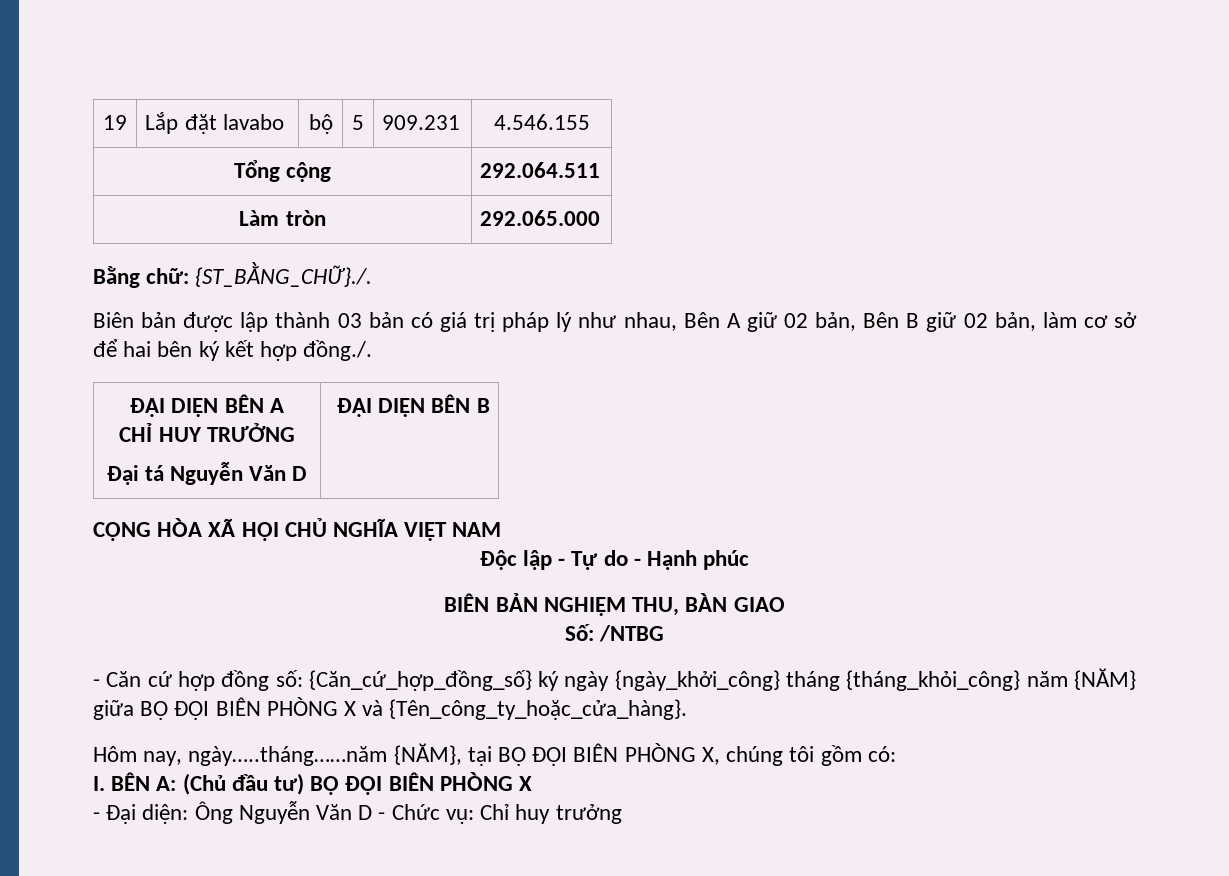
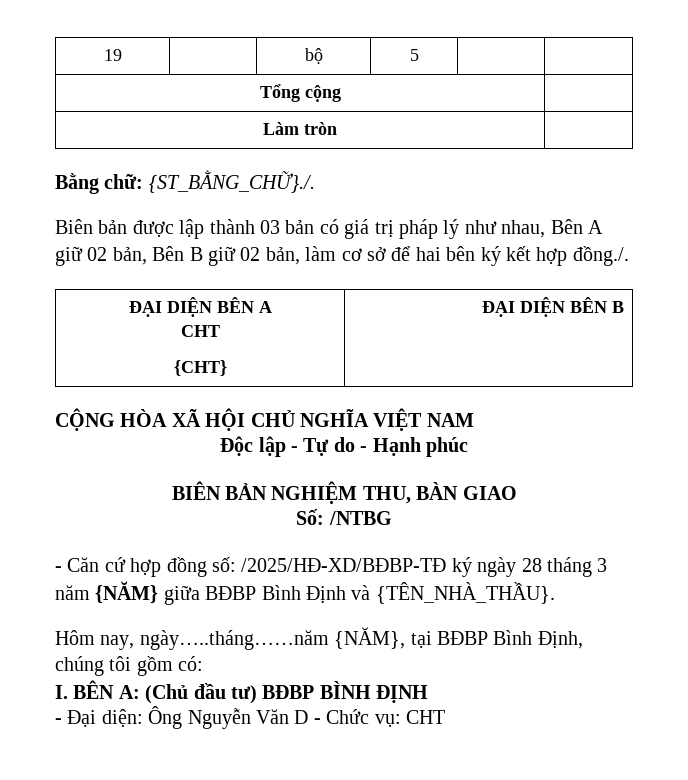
- 19 | Lắp đặt lavabo | bộ | 5 | 909.231 | 4.546.155
+ 19 | | bộ | 5 | |
- Tổng cộng | 292.064.511
+ Tổng cộng |
- Làm tròn | 292.065.000
+ Làm tròn |
  ĐẠI DIỆN BÊN A
- CHỈ HUY TRƯỞNG
- Đại tá Nguyễn Văn D | ĐẠI DIỆN BÊN B
+ CHT
+ {CHT} | ĐẠI DIỆN BÊN B
- - Căn cứ hợp đồng số: {Căn_cứ_hợp_đồng_số} ký ngày {ngày_khởi_công} tháng {tháng_khỏi_công} năm {NĂM} giữa BỘ ĐỘI BIÊN PHÒNG X và {Tên_công_ty_hoặc_cửa_hàng}.
+ - Căn cứ hợp đồng số: /2025/HĐ-XD/BĐBP-TĐ ký ngày 28 tháng 3 năm {NĂM} giữa BĐBP Bình Định và {TÊN_NHÀ_THẦU}.
- Hôm nay, ngày…..tháng……năm {NĂM}, tại BỘ ĐỘI BIÊN PHÒNG X, chúng tôi gồm có:
+ Hôm nay, ngày…..tháng……năm {NĂM}, tại BĐBP Bình Định, chúng tôi gồm có:
- I. BÊN A: (Chủ đầu tư) BỘ ĐỘI BIÊN PHÒNG X
+ I. BÊN A: (Chủ đầu tư) BĐBP BÌNH ĐỊNH
- - Đại diện: Ông Nguyễn Văn D - Chức vụ: Chỉ huy trưởng
+ - Đại diện: Ông Nguyễn Văn D - Chức vụ: CHT

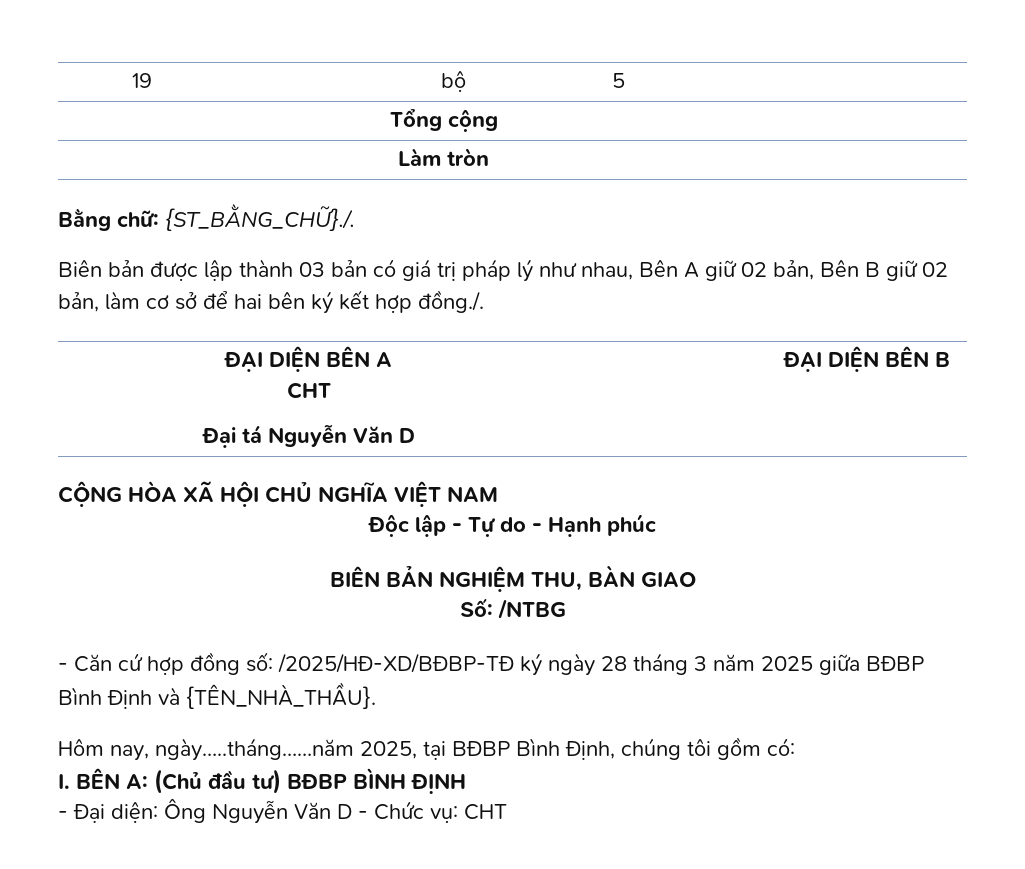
  ĐẠI DIỆN BÊN A
  CHT
- {CHT} | ĐẠI DIỆN BÊN B
+ Đại tá Nguyễn Văn D | ĐẠI DIỆN BÊN B
- - Căn cứ hợp đồng số: /2025/HĐ-XD/BĐBP-TĐ ký ngày 28 tháng 3 năm {NĂM} giữa BĐBP Bình Định và {TÊN_NHÀ_THẦU}.
+ - Căn cứ hợp đồng số: /2025/HĐ-XD/BĐBP-TĐ ký ngày 28 tháng 3 năm 2025 giữa BĐBP Bình Định và {TÊN_NHÀ_THẦU}.
- Hôm nay, ngày…..tháng……năm {NĂM}, tại BĐBP Bình Định, chúng tôi gồm có:
+ Hôm nay, ngày…..tháng……năm 2025, tại BĐBP Bình Định, chúng tôi gồm có:

